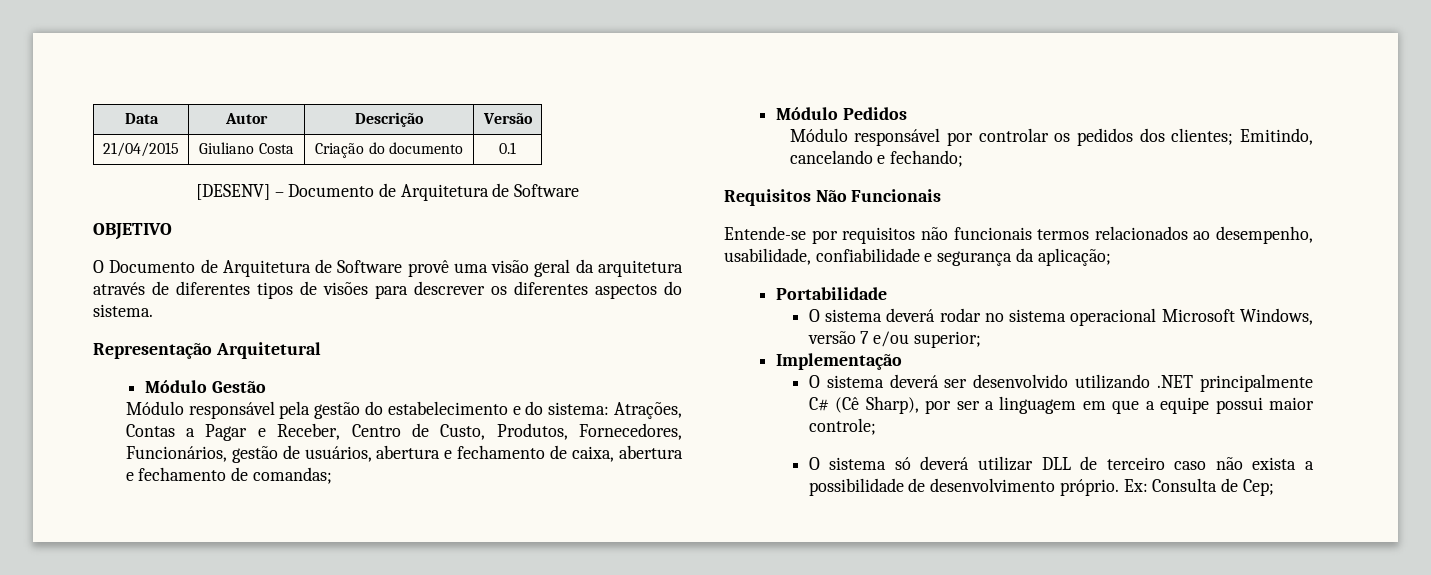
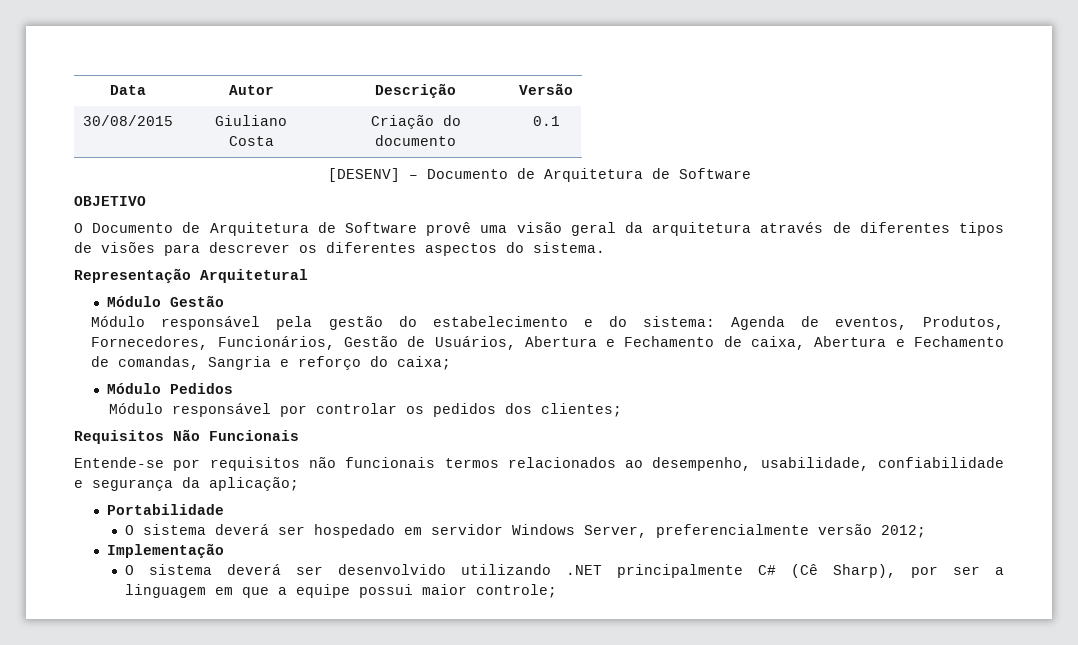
- 21/04/2015 | Giuliano Costa | Criação do documento | 0.1
+ 30/08/2015 | Giuliano Costa | Criação do documento | 0.1
- Módulo responsável pela gestão do estabelecimento e do sistema: Atrações, Contas a Pagar e Receber, Centro de Custo, Produtos, Fornecedores, Funcionários, gestão de usuários, abertura e fechamento de caixa, abertura e fechamento de comandas;
+ Módulo responsável pela gestão do estabelecimento e do sistema: Agenda de eventos, Produtos, Fornecedores, Funcionários, Gestão de Usuários, Abertura e Fechamento de caixa, Abertura e Fechamento de comandas, Sangria e reforço do caixa;
- Módulo responsável por controlar os pedidos dos clientes; Emitindo, cancelando e fechando;
+ Módulo responsável por controlar os pedidos dos clientes;
- O sistema deverá rodar no sistema operacional Microsoft Windows, versão 7 e/ou superior;
+ O sistema deverá ser hospedado em servidor Windows Server, preferencialmente versão 2012;
- O sistema só deverá utilizar DLL de terceiro caso não exista a possibilidade de desenvolvimento próprio. Ex: Consulta de Cep;

